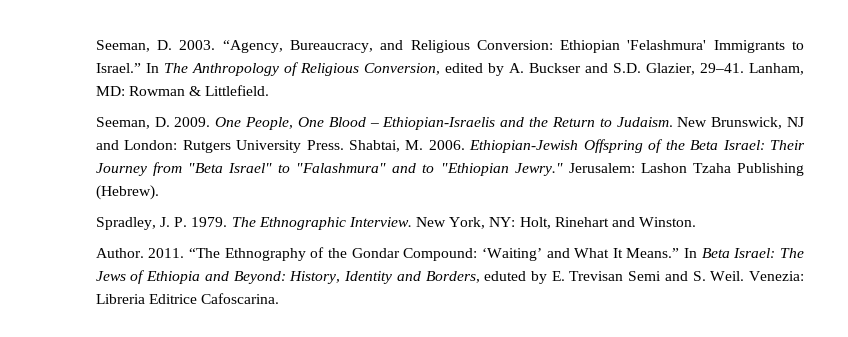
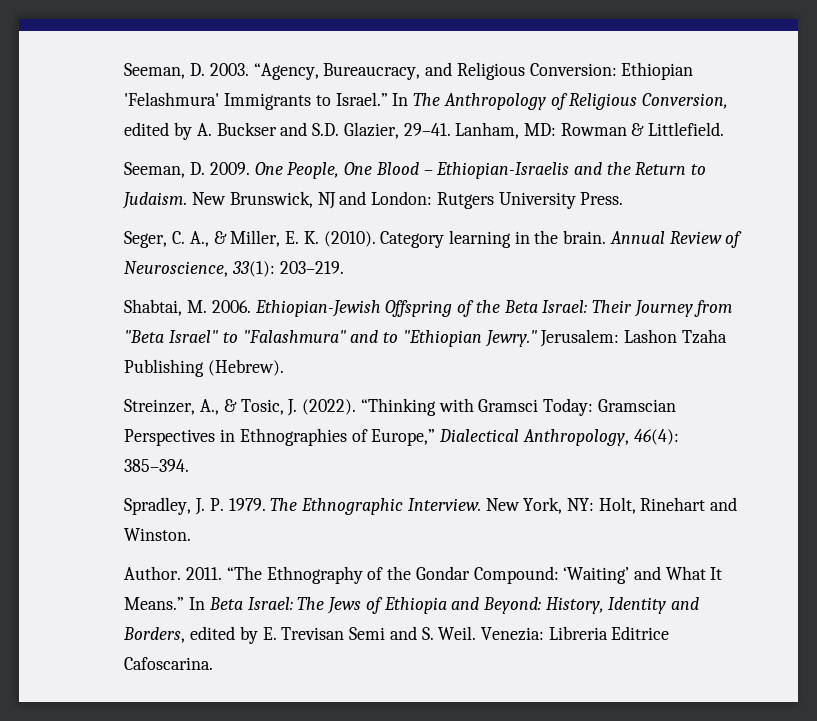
- New Brunswick, NJ and London: Rutgers University Press. Shabtai, M. 2006.
+ New Brunswick, NJ and London: Rutgers University Press.
+ Seger, C. A., & Miller, E. K. (2010). Category learning in the brain. Annual Review of Neuroscience, 33(1): 203–219.
+ Shabtai, M. 2006.
+ Streinzer, A., & Tosic, J. (2022). “Thinking with Gramsci Today: Gramscian Perspectives in Ethnographies of Europe,” Dialectical Anthropology, 46(4): 385–394.
- In Beta Israel: The Jews of Ethiopia and Beyond: History, Identity and Borders, eduted by E. Trevisan Semi and S. Weil.
+ In Beta Israel: The Jews of Ethiopia and Beyond: History, Identity and Borders, edited by E. Trevisan Semi and S. Weil.

